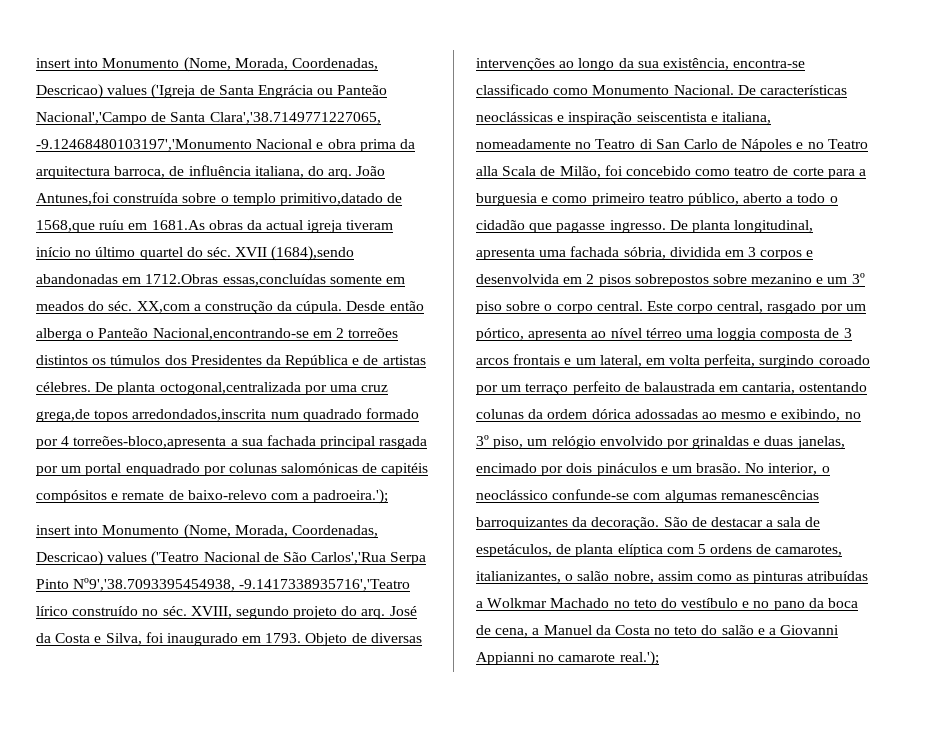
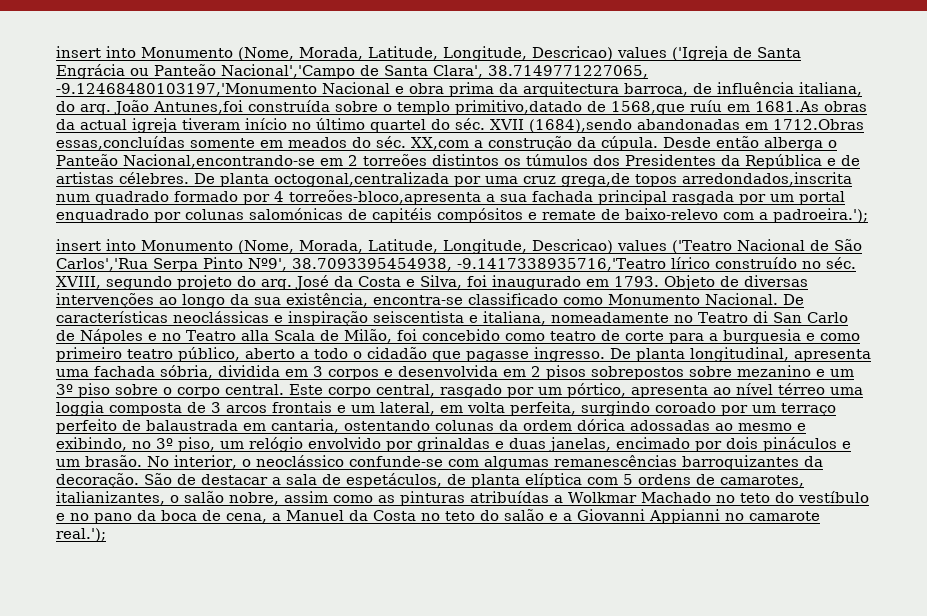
- insert into Monumento (Nome, Morada, Coordenadas, Descricao) values ('Igreja de Santa Engrácia ou Panteão Nacional','Campo de Santa Clara','38.7149771227065, -9.12468480103197','Monumento Nacional e obra prima da arquitectura barroca, de influência italiana, do arq.
+ insert into Monumento (Nome, Morada, Latitude, Longitude, Descricao) values ('Igreja de Santa Engrácia ou Panteão Nacional','Campo de Santa Clara', 38.7149771227065, -9.12468480103197,'Monumento Nacional e obra prima da arquitectura barroca, de influência italiana, do arq.
- insert into Monumento (Nome, Morada, Coordenadas, Descricao) values ('Teatro Nacional de São Carlos','Rua Serpa Pinto Nº9','38.7093395454938, -9.1417338935716','Teatro lírico construído no séc.
+ insert into Monumento (Nome, Morada, Latitude, Longitude, Descricao) values ('Teatro Nacional de São Carlos','Rua Serpa Pinto Nº9', 38.7093395454938, -9.1417338935716,'Teatro lírico construído no séc.

